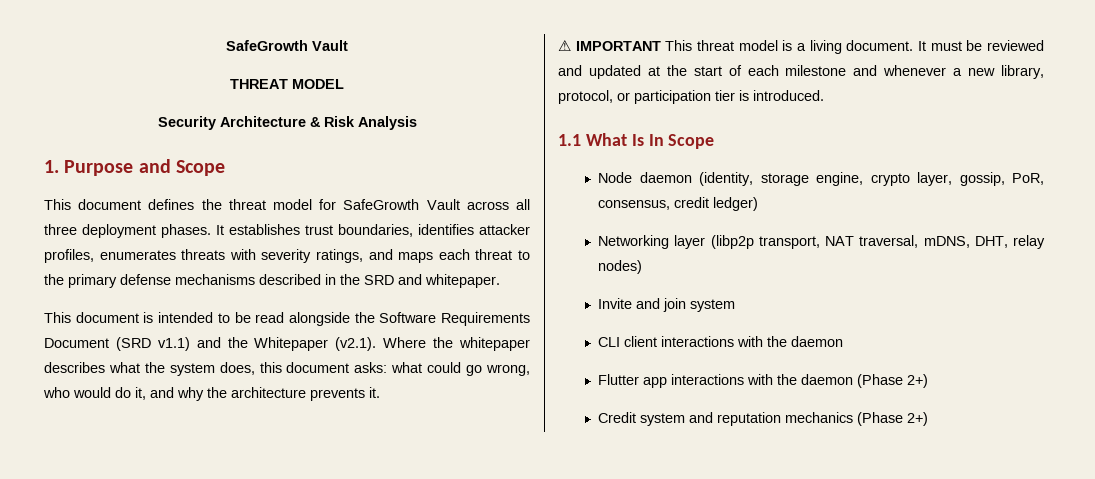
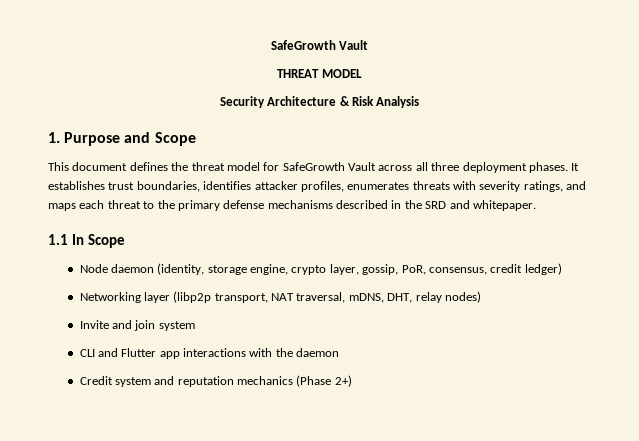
- This document is intended to be read alongside the Software Requirements Document (SRD v1.1) and the Whitepaper (v2.1). Where the whitepaper describes what the system does, this document asks: what could go wrong, who would do it, and why the architecture prevents it.
- ⚠ IMPORTANT This threat model is a living document. It must be reviewed and updated at the start of each milestone and whenever a new library, protocol, or participation tier is introduced.
- 1.1 What Is In Scope
+ 1.1 In Scope
- CLI client interactions with the daemon
- Flutter app interactions with the daemon (Phase 2+)
+ CLI and Flutter app interactions with the daemon

